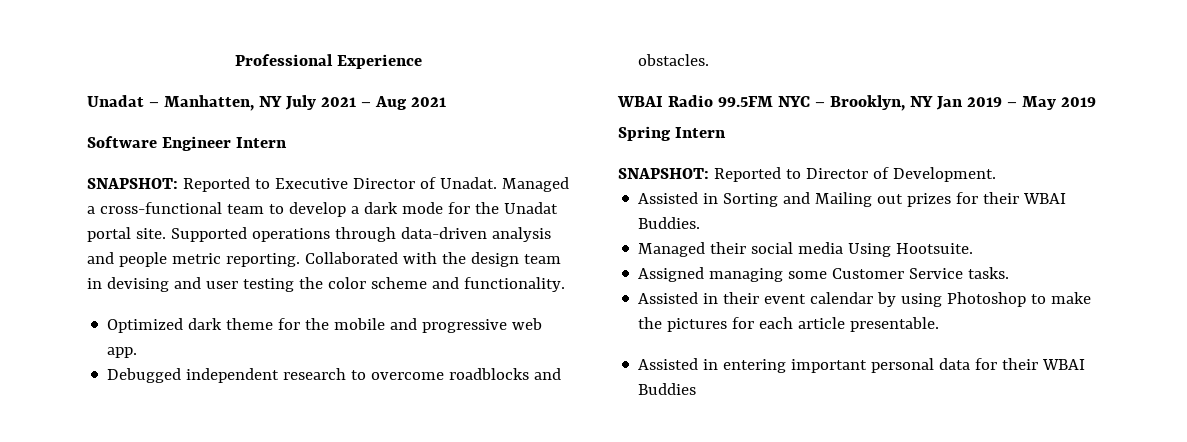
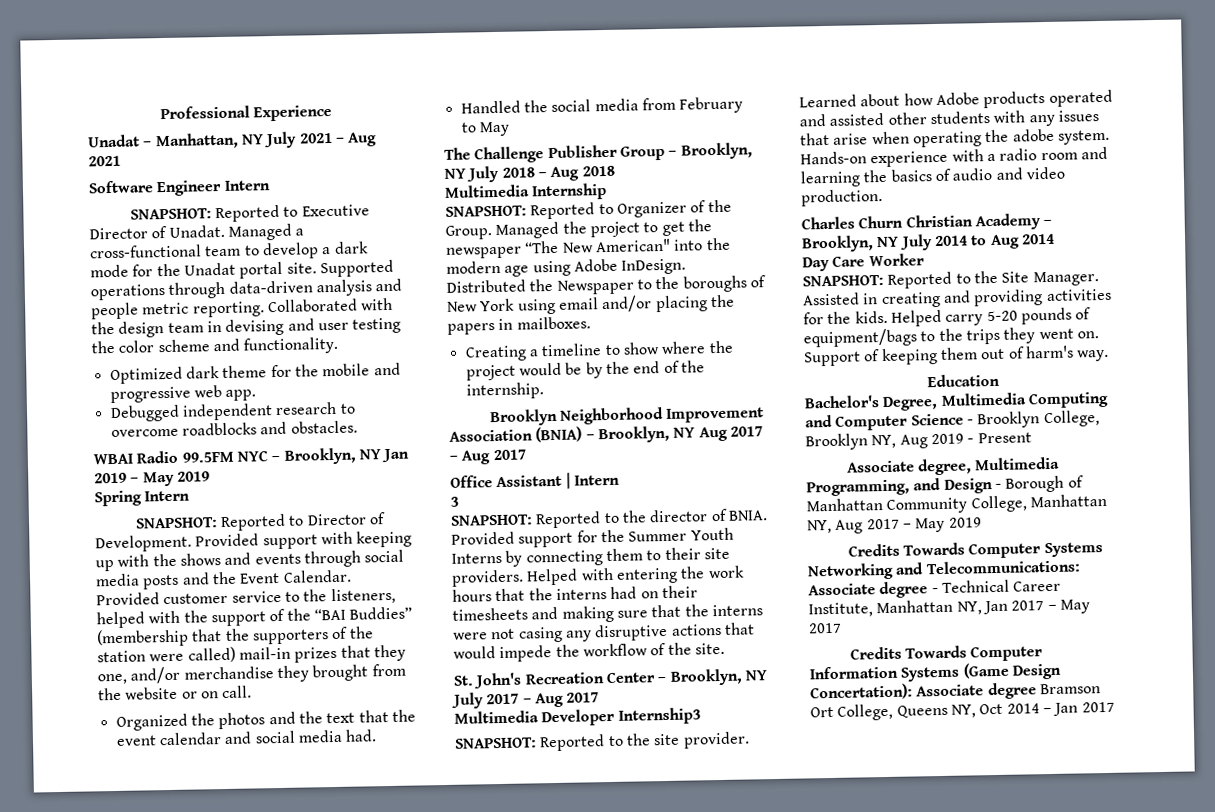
- Unadat – Manhatten, NY July 2021 – Aug 2021
+ Unadat – Manhattan, NY July 2021 – Aug 2021
- SNAPSHOT: Reported to Director of Development.
- Assisted in Sorting and Mailing out prizes for their WBAI Buddies.
- Managed their social media Using Hootsuite.
- Assigned managing some Customer Service tasks.
- Assisted in their event calendar by using Photoshop to make the pictures for each article presentable.
- Assisted in entering important personal data for their WBAI Buddies
+ SNAPSHOT: Reported to Director of Development. Provided support with keeping up with the shows and events through social media posts and the Event Calendar. Provided customer service to the listeners, helped with the support of the “BAI Buddies” (membership that the supporters of the station were called) mail-in prizes that they one, and/or merchandise they brought from the website or on call.
+ Organized the photos and the text that the event calendar and social media had.
+ Handled the social media from February to May
+ The Challenge Publisher Group – Brooklyn, NY July 2018 – Aug 2018
+ Multimedia Internship
+ SNAPSHOT: Reported to Organizer of the Group. Managed the project to get the newspaper “The New American" into the modern age using Adobe InDesign. Distributed the Newspaper to the boroughs of New York using email and/or placing the papers in mailboxes.
+ Creating a timeline to show where the project would be by the end of the internship.
+ Brooklyn Neighborhood Improvement Association (BNIA) – Brooklyn, NY Aug 2017 – Aug 2017
+ Office Assistant | Intern
+ 3
+ SNAPSHOT: Reported to the director of BNIA. Provided support for the Summer Youth Interns by connecting them to their site providers. Helped with entering the work hours that the interns had on their timesheets and making sure that the interns were not casing any disruptive actions that would impede the workflow of the site.
+ St. John's Recreation Center – Brooklyn, NY July 2017 – Aug 2017
+ Multimedia Developer Internship3
+ SNAPSHOT: Reported to the site provider. Learned about how Adobe products operated and assisted other students with any issues that arise when operating the adobe system. Hands-on experience with a radio room and learning the basics of audio and video production.
+ Charles Churn Christian Academy – Brooklyn, NY July 2014 to Aug 2014
+ Day Care Worker
+ SNAPSHOT: Reported to the Site Manager. Assisted in creating and providing activities for the kids. Helped carry 5-20 pounds of equipment/bags to the trips they went on. Support of keeping them out of harm's way.
+ Education
+ Bachelor's Degree, Multimedia Computing and Computer Science - Brooklyn College, Brooklyn NY, Aug 2019 - Present
+ Associate degree, Multimedia Programming, and Design - Borough of Manhattan Community College, Manhattan NY, Aug 2017 – May 2019
+ Credits Towards Computer Systems Networking and Telecommunications: Associate degree - Technical Career Institute, Manhattan NY, Jan 2017 – May 2017
+ Credits Towards Computer Information Systems (Game Design Concertation): Associate degree Bramson Ort College, Queens NY, Oct 2014 – Jan 2017

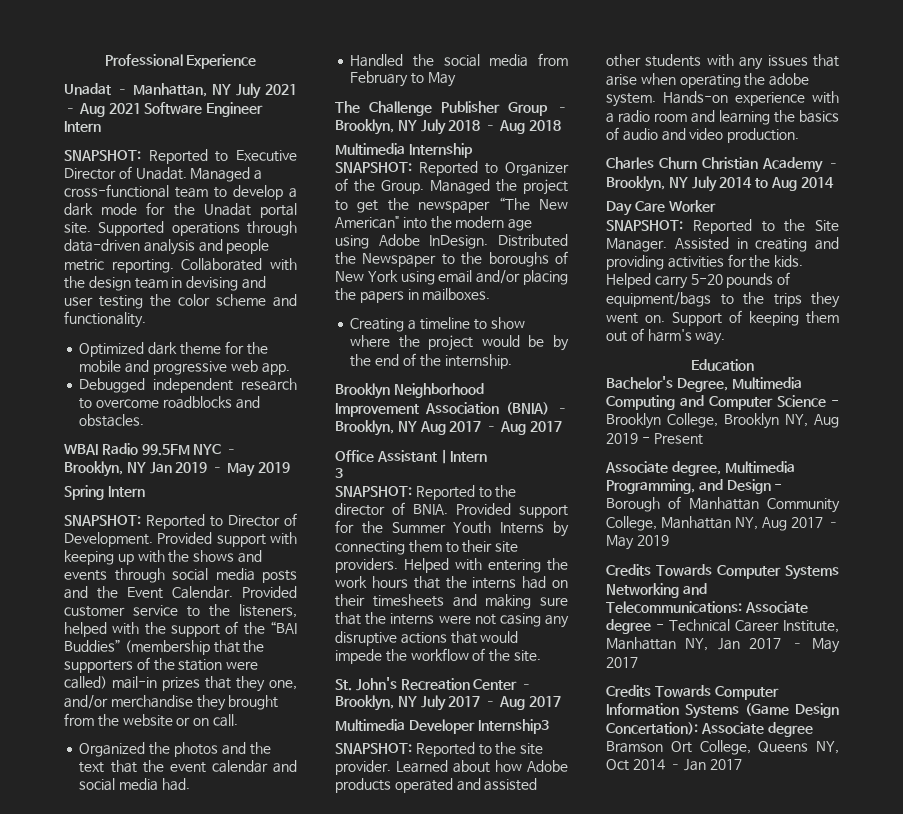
- Unadat – Manhattan, NY July 2021 – Aug 2021
- Software Engineer Intern
+ Unadat – Manhattan, NY July 2021 – Aug 2021 Software Engineer Intern

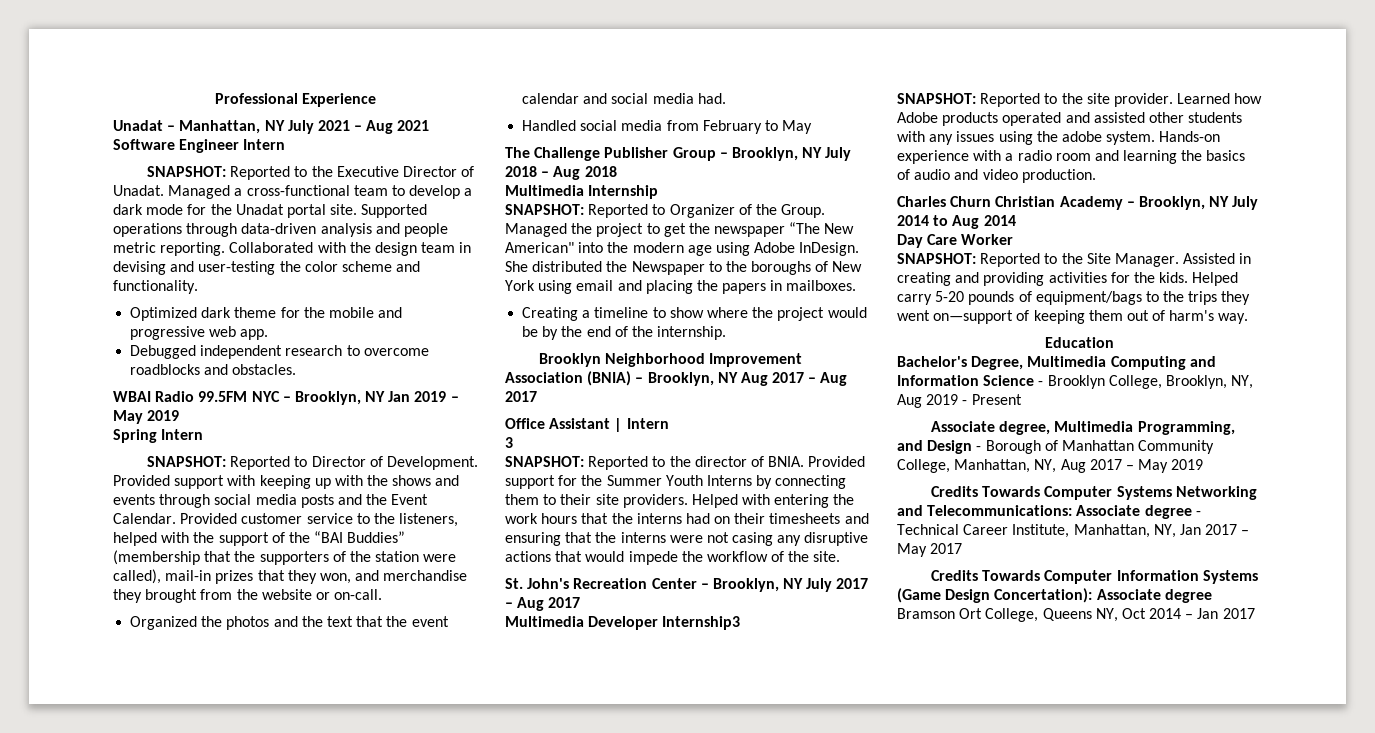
- SNAPSHOT: Reported to Executive Director of Unadat.
+ SNAPSHOT: Reported to the Executive Director of Unadat.
- Collaborated with the design team in devising and user testing the color scheme and functionality.
+ Collaborated with the design team in devising and user-testing the color scheme and functionality.
- Provided customer service to the listeners, helped with the support of the “BAI Buddies” (membership that the supporters of the station were called) mail-in prizes that they one, and/or merchandise they brought from the website or on call.
+ Provided customer service to the listeners, helped with the support of the “BAI Buddies” (membership that the supporters of the station were called), mail-in prizes that they won, and merchandise they brought from the website or on-call.
- Handled the social media from February to May
+ Handled social media from February to May
- Distributed the Newspaper to the boroughs of New York using email and/or placing the papers in mailboxes.
+ She distributed the Newspaper to the boroughs of New York using email and placing the papers in mailboxes.
- Helped with entering the work hours that the interns had on their timesheets and making sure that the interns were not casing any disruptive actions that would impede the workflow of the site.
+ Helped with entering the work hours that the interns had on their timesheets and ensuring that the interns were not casing any disruptive actions that would impede the workflow of the site.
- Learned about how Adobe products operated and assisted other students with any issues that arise when operating the adobe system.
+ Learned how Adobe products operated and assisted other students with any issues using the adobe system.
- Helped carry 5-20 pounds of equipment/bags to the trips they went on. Support of keeping them out of harm's way.
+ Helped carry 5-20 pounds of equipment/bags to the trips they went on—support of keeping them out of harm's way.
- Bachelor's Degree, Multimedia Computing and Computer Science - Brooklyn College, Brooklyn NY, Aug 2019 - Present
+ Bachelor's Degree, Multimedia Computing and Information Science - Brooklyn College, Brooklyn, NY, Aug 2019 - Present
- Associate degree, Multimedia Programming, and Design - Borough of Manhattan Community College, Manhattan NY, Aug 2017 – May 2019
+ Associate degree, Multimedia Programming, and Design - Borough of Manhattan Community College, Manhattan, NY, Aug 2017 – May 2019
- Credits Towards Computer Systems Networking and Telecommunications: Associate degree - Technical Career Institute, Manhattan NY, Jan 2017 – May 2017
+ Credits Towards Computer Systems Networking and Telecommunications: Associate degree - Technical Career Institute, Manhattan, NY, Jan 2017 – May 2017

